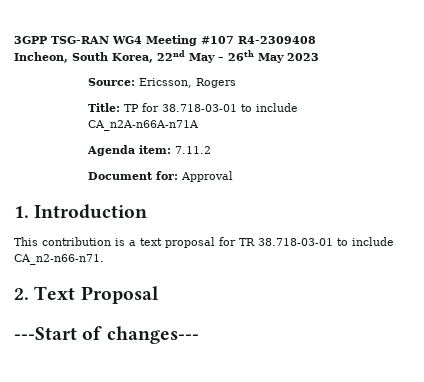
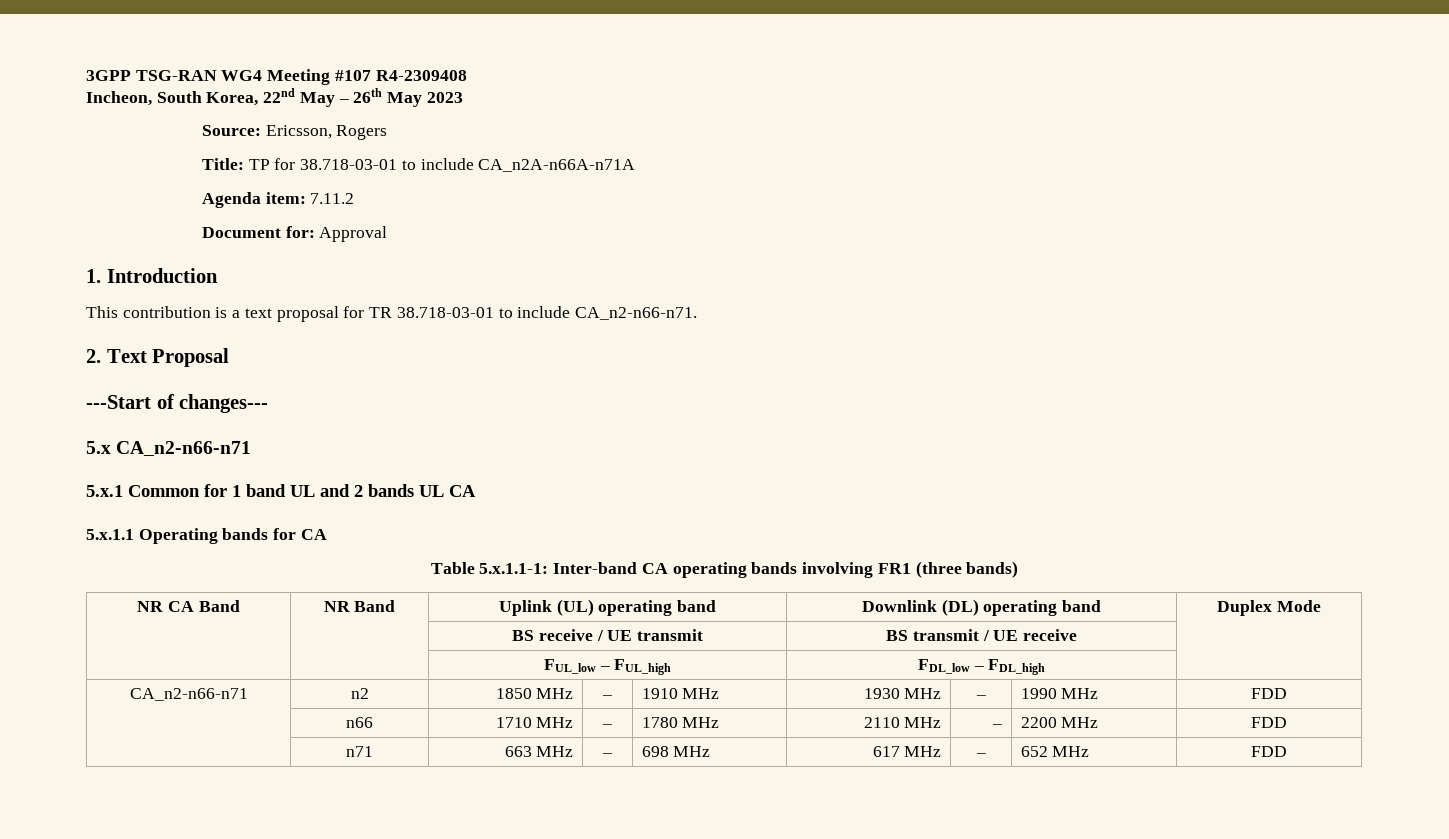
+ 5.x CA_n2-n66-n71
+ 5.x.1 Common for 1 band UL and 2 bands UL CA
+ 5.x.1.1 Operating bands for CA
+ Table 5.x.1.1-1: Inter-band CA operating bands involving FR1 (three bands)
+ NR CA Band | NR Band | Uplink (UL) operating band | Downlink (DL) operating band | Duplex Mode
+ | | BS receive / UE transmit | BS transmit / UE receive |
+ | | FUL_low – FUL_high | FDL_low – FDL_high |
+ CA_n2-n66-n71 | n2 | 1850 MHz | – | 1910 MHz | 1930 MHz | – | 1990 MHz | FDD
+ | n66 | 1710 MHz | – | 1780 MHz | 2110 MHz | – | 2200 MHz | FDD
+ | n71 | 663 MHz | – | 698 MHz | 617 MHz | – | 652 MHz | FDD

